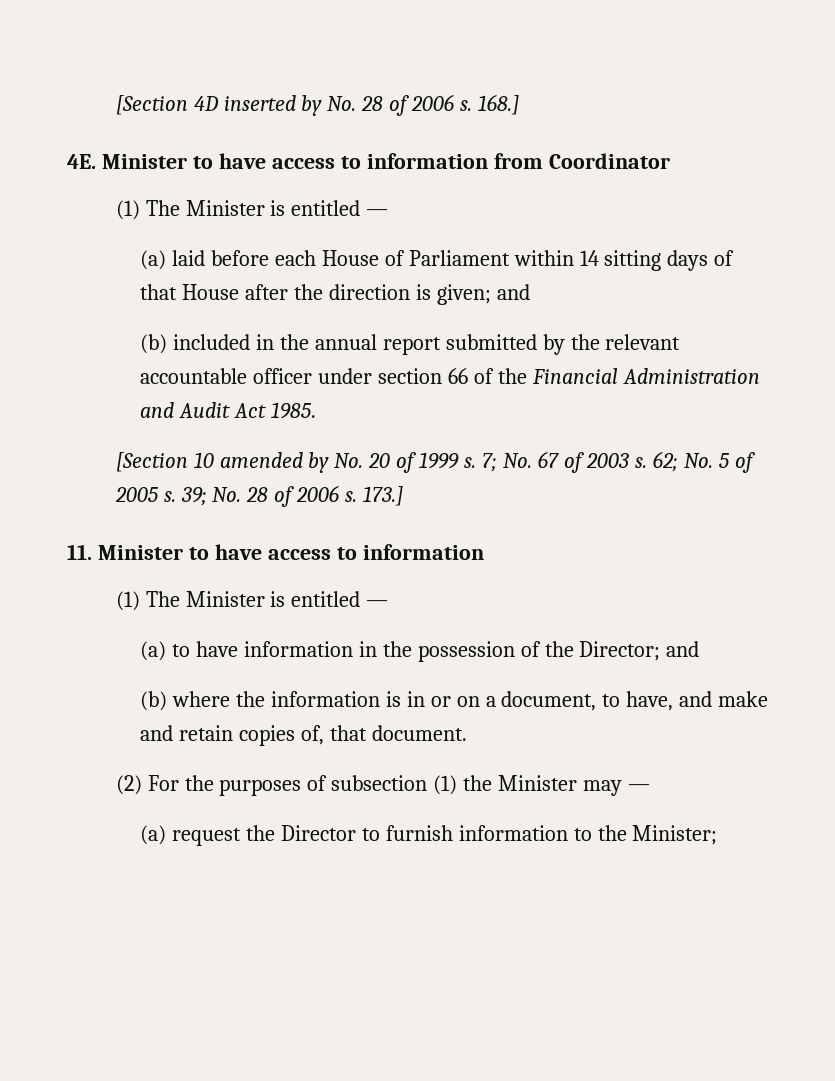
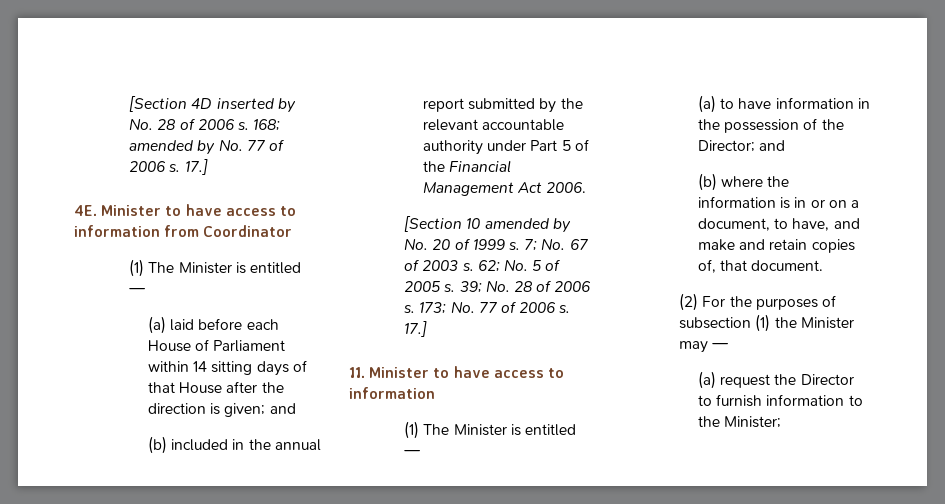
- 168.]
+ 168; amended by No. 77 of 2006 s. 17.]
- (b) included in the annual report submitted by the relevant accountable officer under section 66 of the Financial Administration and Audit Act 1985.
+ (b) included in the annual report submitted by the relevant accountable authority under Part 5 of the Financial Management Act 2006.
- 173.]
+ 173; No. 77 of 2006 s. 17.]

